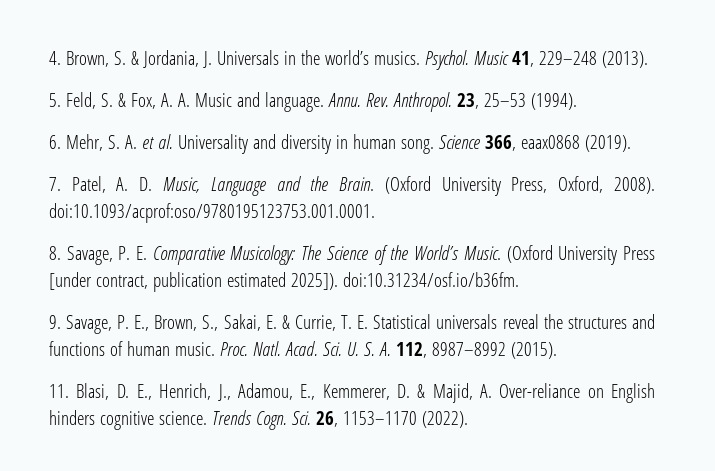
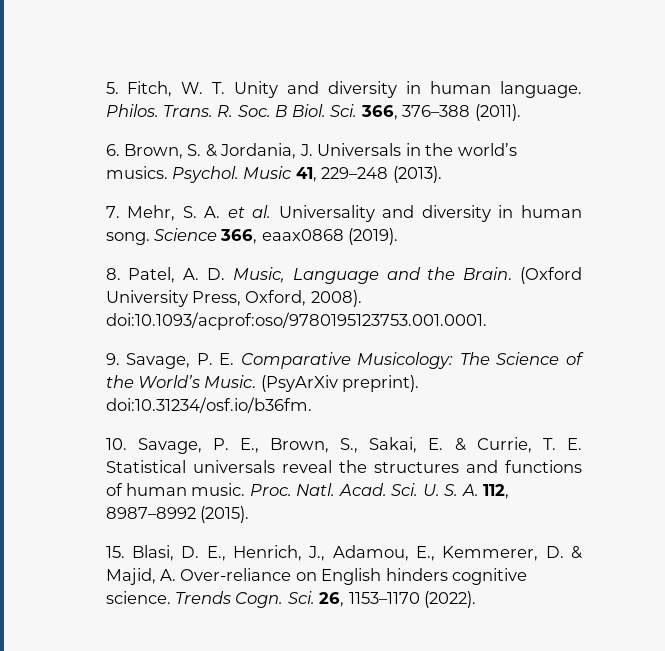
- 4. Brown, S. & Jordania, J. Universals in the world’s musics.
+ 5. Fitch, W. T. Unity and diversity in human language. Philos. Trans. R. Soc. B Biol. Sci. 366, 376–388 (2011).
+ 6. Brown, S. & Jordania, J. Universals in the world’s musics.
- 5. Feld, S. & Fox, A. A. Music and language. Annu. Rev. Anthropol. 23, 25–53 (1994).
- 6. Mehr, S. A. et al. Universality and diversity in human song.
+ 7. Mehr, S. A. et al. Universality and diversity in human song.
- 7. Patel, A. D. Music, Language and the Brain.
+ 8. Patel, A. D. Music, Language and the Brain.
- 8. Savage, P. E. Comparative Musicology: The Science of the World’s Music.
+ 9. Savage, P. E. Comparative Musicology: The Science of the World’s Music.
- (Oxford University Press [under contract, publication estimated 2025]). doi:10.31234/osf.io/b36fm.
+ (PsyArXiv preprint). doi:10.31234/osf.io/b36fm.
- 9. Savage, P. E., Brown, S., Sakai, E. & Currie, T. E. Statistical universals reveal the structures and functions of human music.
+ 10. Savage, P. E., Brown, S., Sakai, E. & Currie, T. E. Statistical universals reveal the structures and functions of human music.
- 11. Blasi, D. E., Henrich, J., Adamou, E., Kemmerer, D. & Majid, A. Over-reliance on English hinders cognitive science.
+ 15. Blasi, D. E., Henrich, J., Adamou, E., Kemmerer, D. & Majid, A. Over-reliance on English hinders cognitive science.

